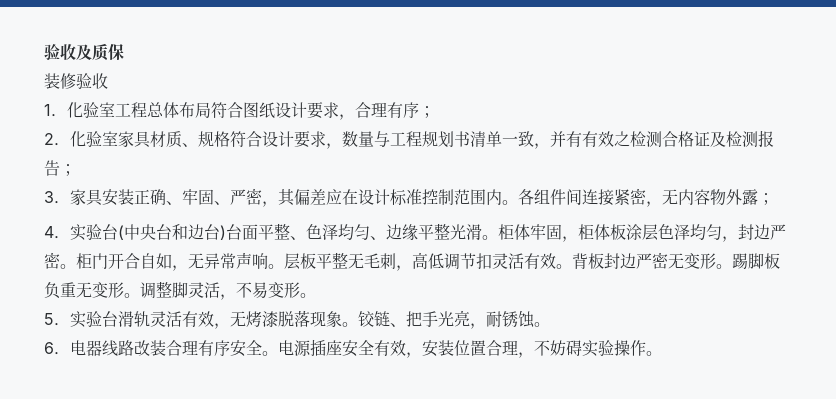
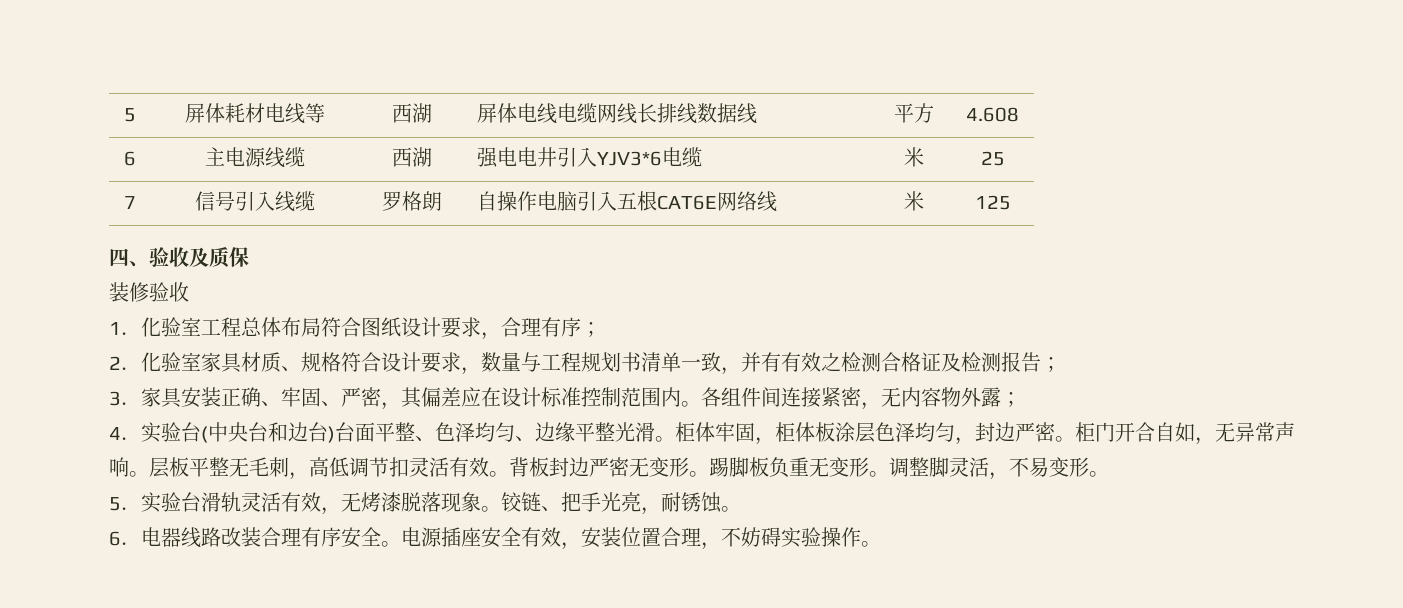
- 验收及质保
+ 5 | 屏体耗材电线等 | 西湖 | 屏体电线电缆网线长排线数据线 | 平方 | 4.608
+ 6 | 主电源线缆 | 西湖 | 强电电井引入YJV3*6电缆 | 米 | 25
+ 7 | 信号引入线缆 | 罗格朗 | 自操作电脑引入五根CAT6E网络线 | 米 | 125
+ 四、验收及质保

